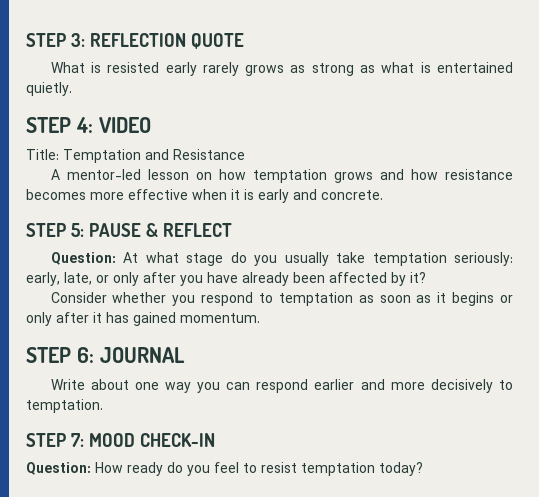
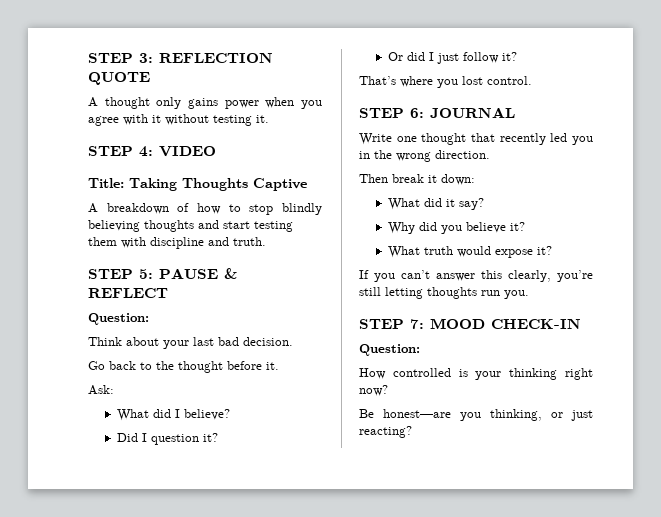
- What is resisted early rarely grows as strong as what is entertained quietly.
+ A thought only gains power when you agree with it without testing it.
  STEP 4: VIDEO
- Title: Temptation and Resistance
- A mentor-led lesson on how temptation grows and how resistance becomes more effective when it is early and concrete.
+ Title: Taking Thoughts Captive
+ A breakdown of how to stop blindly believing thoughts and start testing them with discipline and truth.
  STEP 5: PAUSE & REFLECT
- Question: At what stage do you usually take temptation seriously: early, late, or only after you have already been affected by it?
- Consider whether you respond to temptation as soon as it begins or only after it has gained momentum.
+ Question:
+ Think about your last bad decision.
+ Go back to the thought before it.
+ Ask:
+ What did I believe?
+ Did I question it?
+ Or did I just follow it?
+ That’s where you lost control.
  STEP 6: JOURNAL
- Write about one way you can respond earlier and more decisively to temptation.
+ Write one thought that recently led you in the wrong direction.
+ Then break it down:
+ What did it say?
+ Why did you believe it?
+ What truth would expose it?
+ If you can’t answer this clearly, you’re still letting thoughts run you.
  STEP 7: MOOD CHECK-IN
- Question: How ready do you feel to resist temptation today?
+ Question:
+ How controlled is your thinking right now?
+ Be honest—are you thinking, or just reacting?

